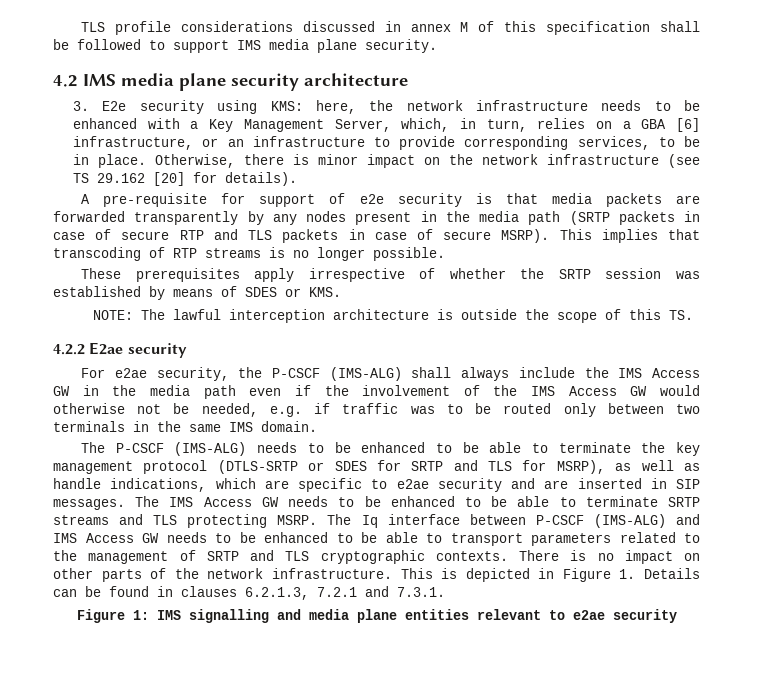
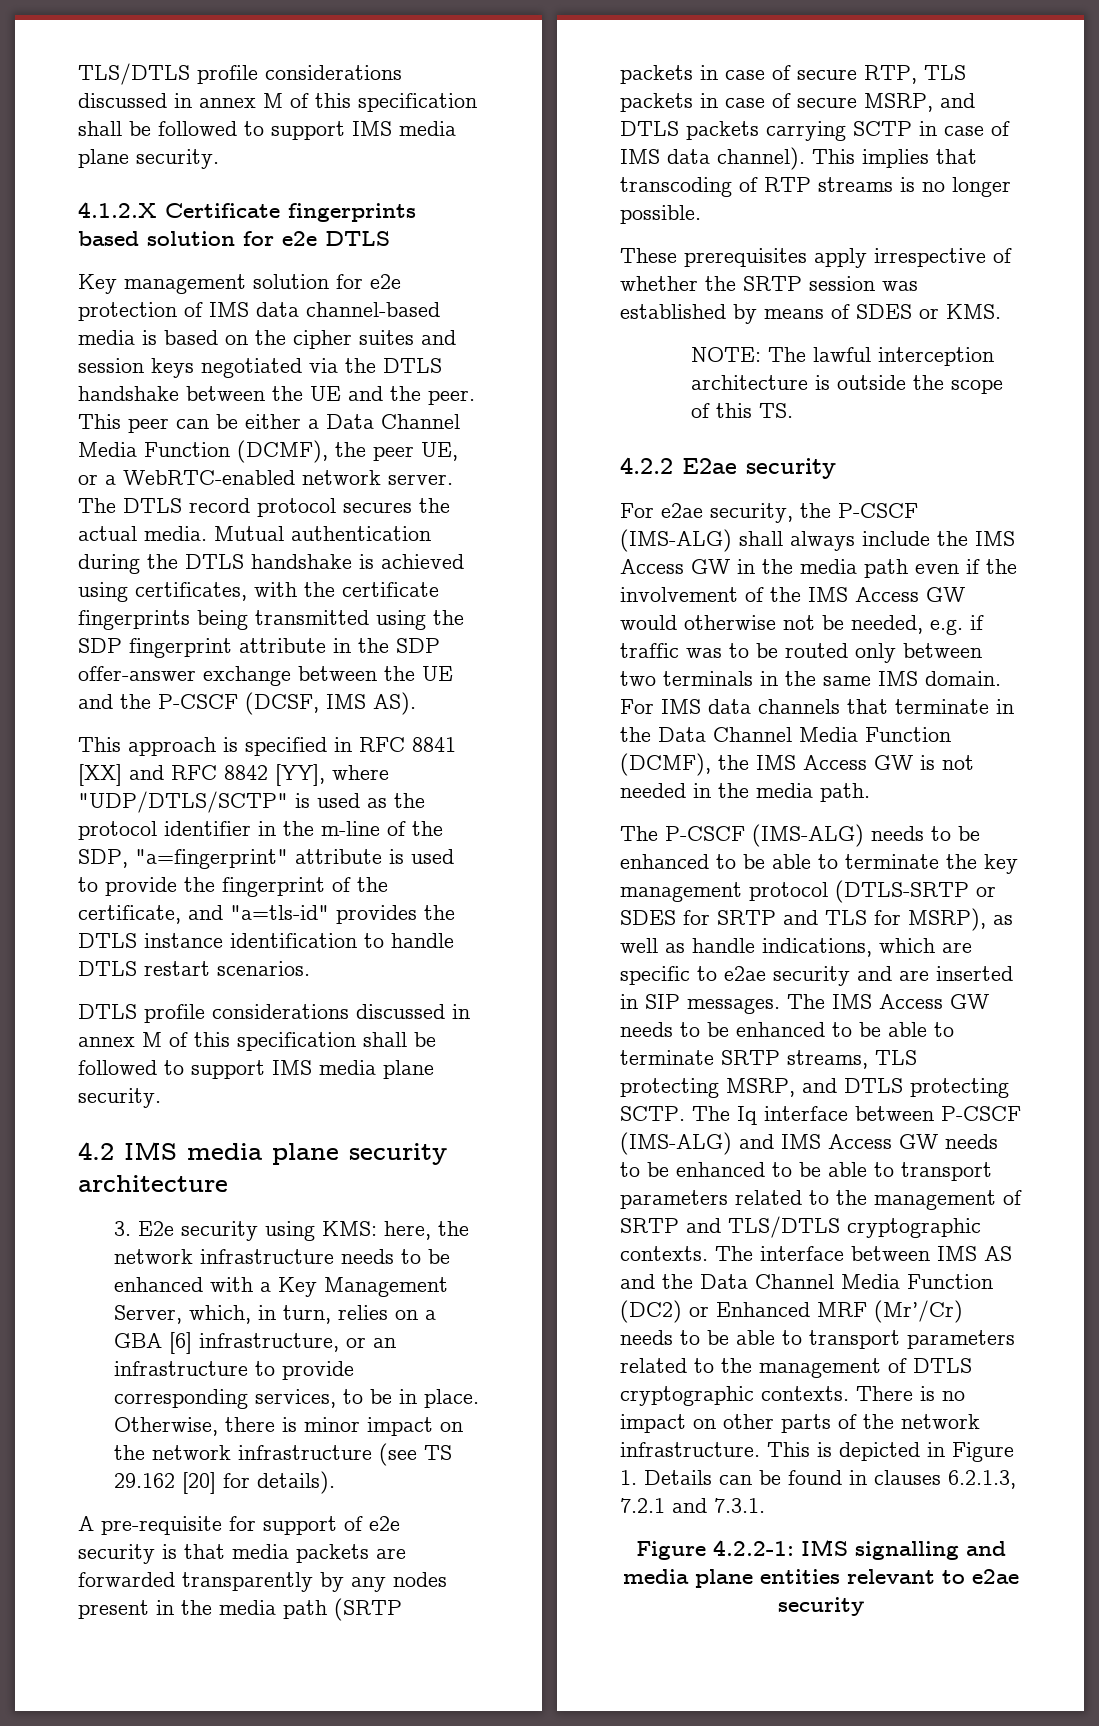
- TLS profile considerations discussed in annex M of this specification shall be followed to support IMS media plane security.
+ TLS/DTLS profile considerations discussed in annex M of this specification shall be followed to support IMS media plane security.
+ 4.1.2.X Certificate fingerprints based solution for e2e DTLS
+ Key management solution for e2e protection of IMS data channel-based media is based on the cipher suites and session keys negotiated via the DTLS handshake between the UE and the peer. This peer can be either a Data Channel Media Function (DCMF), the peer UE, or a WebRTC-enabled network server. The DTLS record protocol secures the actual media. Mutual authentication during the DTLS handshake is achieved using certificates, with the certificate fingerprints being transmitted using the SDP fingerprint attribute in the SDP offer-answer exchange between the UE and the P-CSCF (DCSF, IMS AS).
+ This approach is specified in RFC 8841 [XX] and RFC 8842 [YY], where "UDP/DTLS/SCTP" is used as the protocol identifier in the m-line of the SDP, "a=fingerprint" attribute is used to provide the fingerprint of the certificate, and "a=tls-id" provides the DTLS instance identification to handle DTLS restart scenarios.
+ DTLS profile considerations discussed in annex M of this specification shall be followed to support IMS media plane security.
- A pre-requisite for support of e2e security is that media packets are forwarded transparently by any nodes present in the media path (SRTP packets in case of secure RTP and TLS packets in case of secure MSRP).
+ A pre-requisite for support of e2e security is that media packets are forwarded transparently by any nodes present in the media path (SRTP packets in case of secure RTP, TLS packets in case of secure MSRP, and DTLS packets carrying SCTP in case of IMS data channel).
+ For IMS data channels that terminate in the Data Channel Media Function (DCMF), the IMS Access GW is not needed in the media path.
- The IMS Access GW needs to be enhanced to be able to terminate SRTP streams and TLS protecting MSRP.
+ The IMS Access GW needs to be enhanced to be able to terminate SRTP streams, TLS protecting MSRP, and DTLS protecting SCTP.
- The Iq interface between P-CSCF (IMS-ALG) and IMS Access GW needs to be enhanced to be able to transport parameters related to the management of SRTP and TLS cryptographic contexts.
+ The Iq interface between P-CSCF (IMS-ALG) and IMS Access GW needs to be enhanced to be able to transport parameters related to the management of SRTP and TLS/DTLS cryptographic contexts. The interface between IMS AS and the Data Channel Media Function (DC2) or Enhanced MRF (Mr’/Cr) needs to be able to transport parameters related to the management of DTLS cryptographic contexts.
- Figure 1: IMS signalling and media plane entities relevant to e2ae security
+ Figure 4.2.2-1: IMS signalling and media plane entities relevant to e2ae security

